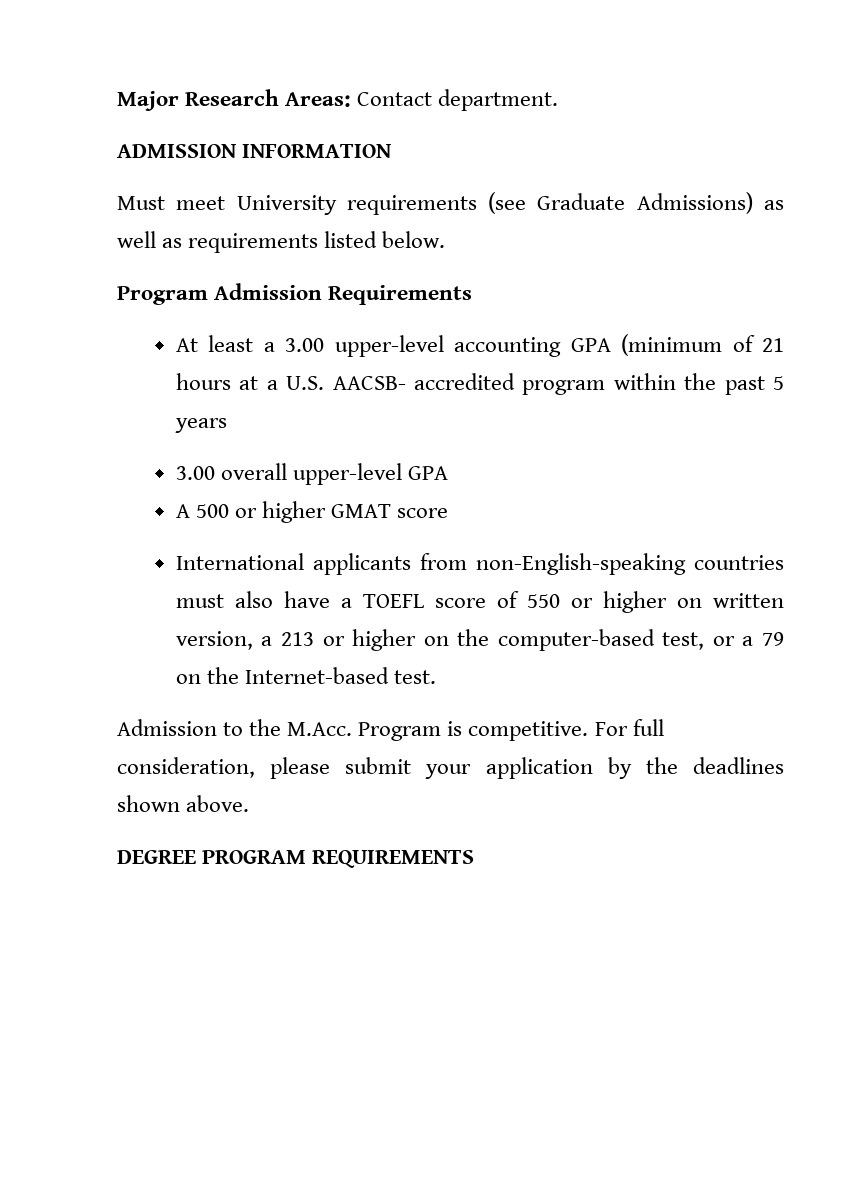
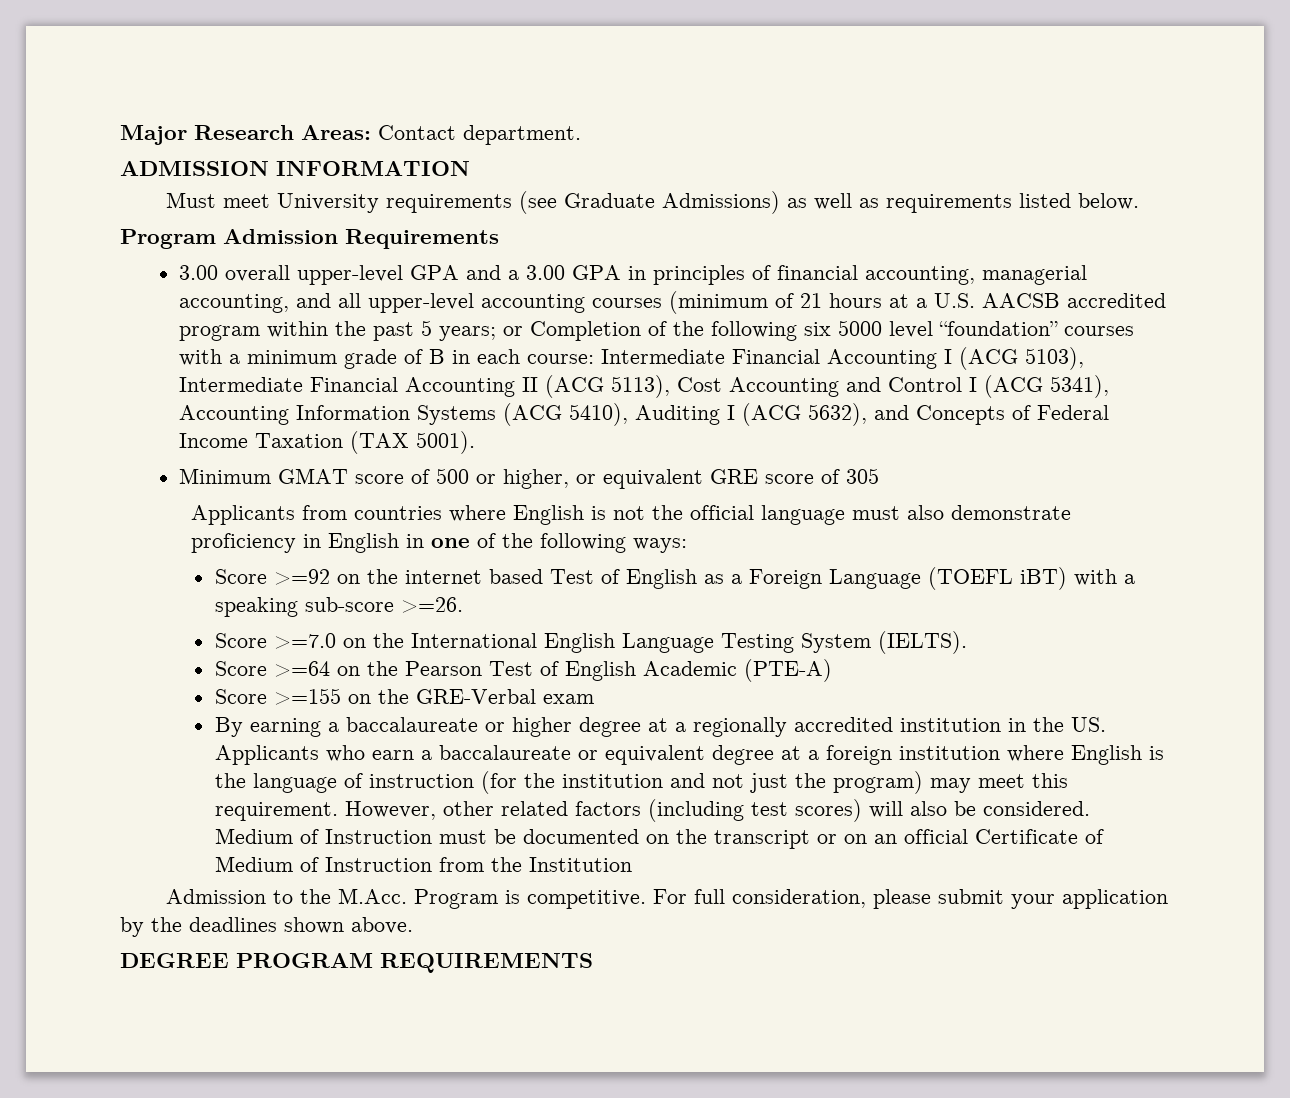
- At least a 3.00 upper-level accounting GPA (minimum of 21 hours at a U.S. AACSB- accredited program within the past 5 years
- 3.00 overall upper-level GPA
- A 500 or higher GMAT score
- International applicants from non-English-speaking countries must also have a TOEFL score of 550 or higher on written version, a 213 or higher on the computer-based test, or a 79 on the Internet-based test.
+ 3.00 overall upper-level GPA and a 3.00 GPA in principles of financial accounting, managerial accounting, and all upper-level accounting courses (minimum of 21 hours at a U.S. AACSB accredited program within the past 5 years; or Completion of the following six 5000 level “foundation” courses with a minimum grade of B in each course: Intermediate Financial Accounting I (ACG 5103), Intermediate Financial Accounting II (ACG 5113), Cost Accounting and Control I (ACG 5341), Accounting Information Systems (ACG 5410), Auditing I (ACG 5632), and Concepts of Federal Income Taxation (TAX 5001).
+ Minimum GMAT score of 500 or higher, or equivalent GRE score of 305
+ Applicants from countries where English is not the official language must also demonstrate proficiency in English in one of the following ways:
+ Score >=92 on the internet based Test of English as a Foreign Language (TOEFL iBT) with a speaking sub-score >=26.
+ Score >=7.0 on the International English Language Testing System (IELTS).
+ Score >=64 on the Pearson Test of English Academic (PTE-A)
+ Score >=155 on the GRE-Verbal exam
+ By earning a baccalaureate or higher degree at a regionally accredited institution in the US. Applicants who earn a baccalaureate or equivalent degree at a foreign institution where English is the language of instruction (for the institution and not just the program) may meet this requirement. However, other related factors (including test scores) will also be considered. Medium of Instruction must be documented on the transcript or on an official Certificate of Medium of Instruction from the Institution

